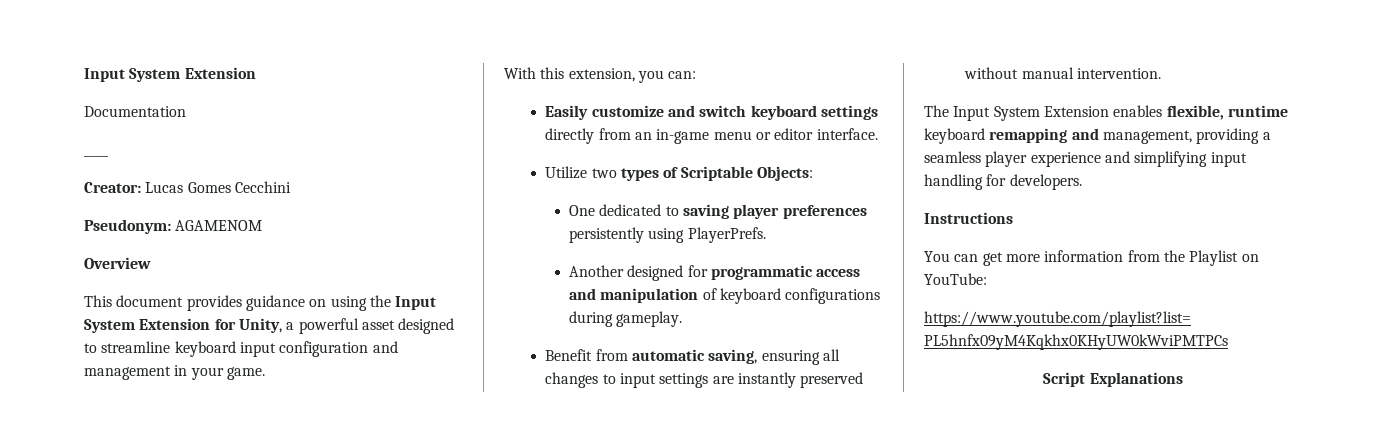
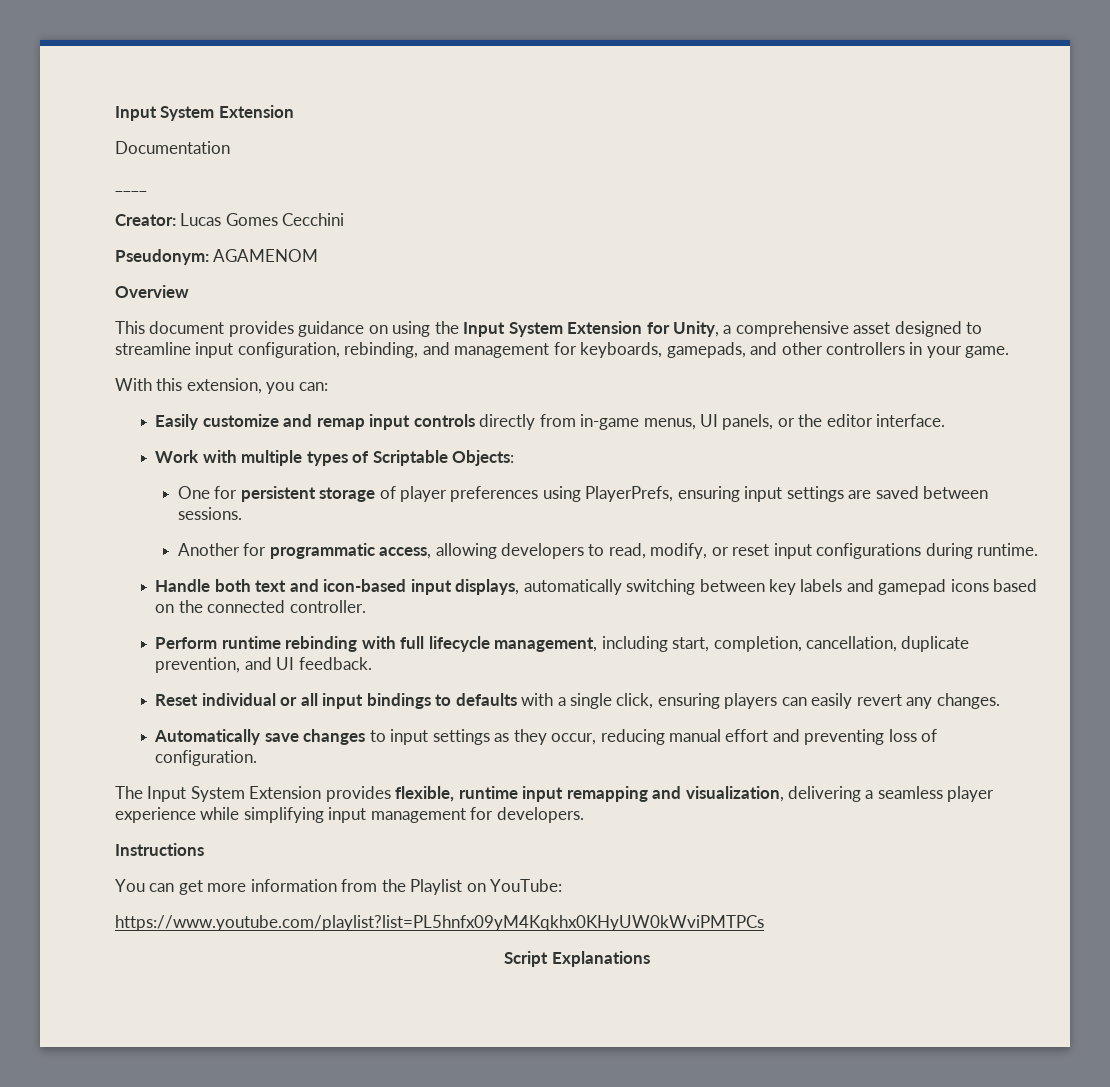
- This document provides guidance on using the Input System Extension for Unity, a powerful asset designed to streamline keyboard input configuration and management in your game.
+ This document provides guidance on using the Input System Extension for Unity, a comprehensive asset designed to streamline input configuration, rebinding, and management for keyboards, gamepads, and other controllers in your game.
- Easily customize and switch keyboard settings directly from an in-game menu or editor interface.
+ Easily customize and remap input controls directly from in-game menus, UI panels, or the editor interface.
- Utilize two types of Scriptable Objects:
+ Work with multiple types of Scriptable Objects:
- One dedicated to saving player preferences persistently using PlayerPrefs.
+ One for persistent storage of player preferences using PlayerPrefs, ensuring input settings are saved between sessions.
- Another designed for programmatic access and manipulation of keyboard configurations during gameplay.
- Benefit from automatic saving, ensuring all changes to input settings are instantly preserved without manual intervention.
+ Another for programmatic access, allowing developers to read, modify, or reset input configurations during runtime.
+ Handle both text and icon-based input displays, automatically switching between key labels and gamepad icons based on the connected controller.
+ Perform runtime rebinding with full lifecycle management, including start, completion, cancellation, duplicate prevention, and UI feedback.
+ Reset individual or all input bindings to defaults with a single click, ensuring players can easily revert any changes.
+ Automatically save changes to input settings as they occur, reducing manual effort and preventing loss of configuration.
- The Input System Extension enables flexible, runtime keyboard remapping and management, providing a seamless player experience and simplifying input handling for developers.
+ The Input System Extension provides flexible, runtime input remapping and visualization, delivering a seamless player experience while simplifying input management for developers.

